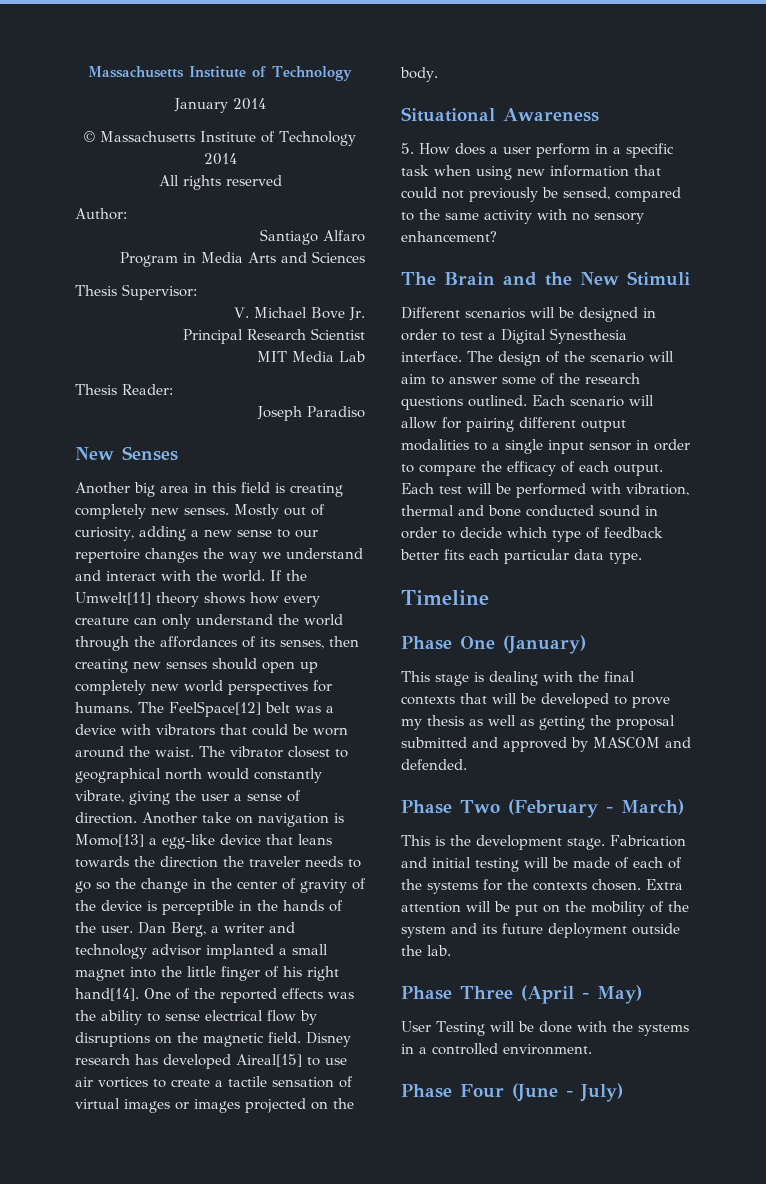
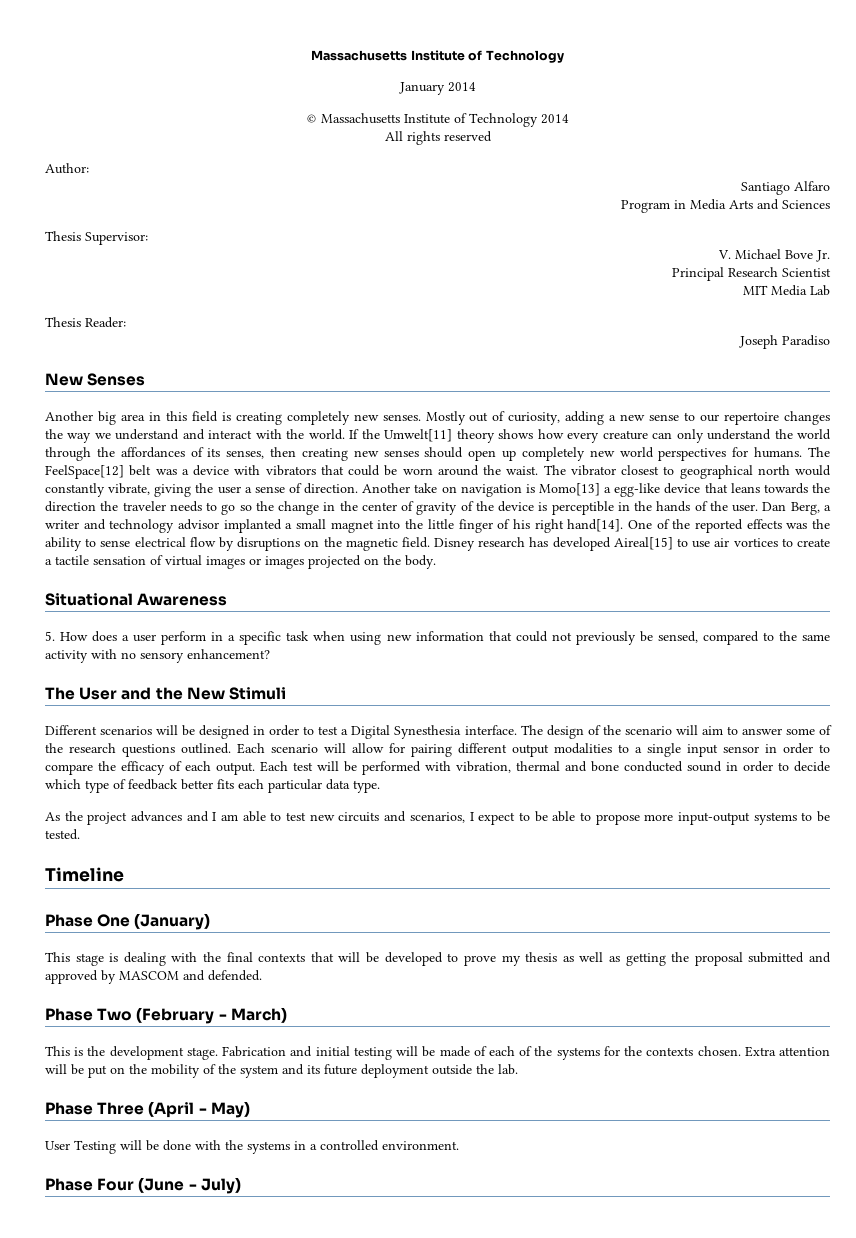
- The Brain and the New Stimuli
+ The User and the New Stimuli
+ As the project advances and I am able to test new circuits and scenarios, I expect to be able to propose more input-output systems to be tested.

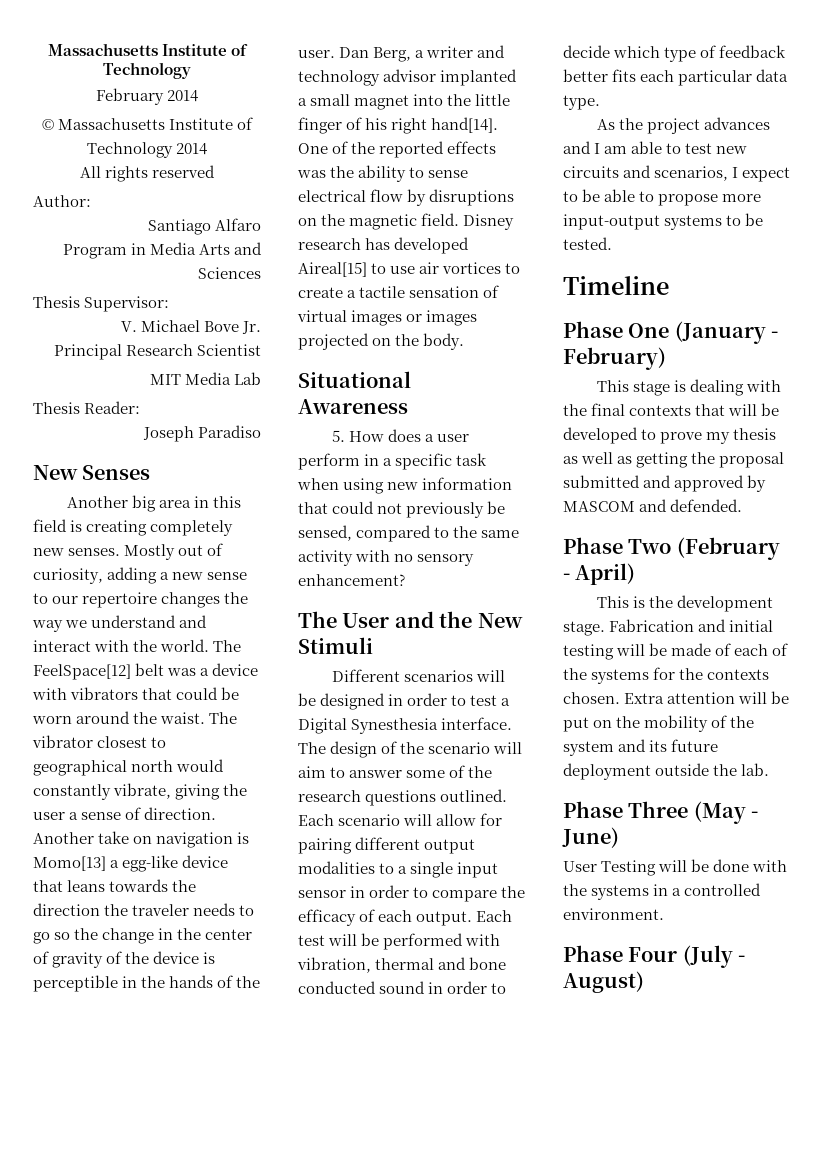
- January 2014
+ February 2014
- If the Umwelt[11] theory shows how every creature can only understand the world through the affordances of its senses, then creating new senses should open up completely new world perspectives for humans.
- Phase One (January)
+ Phase One (January - February)
- Phase Two (February - March)
+ Phase Two (February - April)
- Phase Three (April - May)
+ Phase Three (May - June)
- Phase Four (June - July)
+ Phase Four (July - August)

